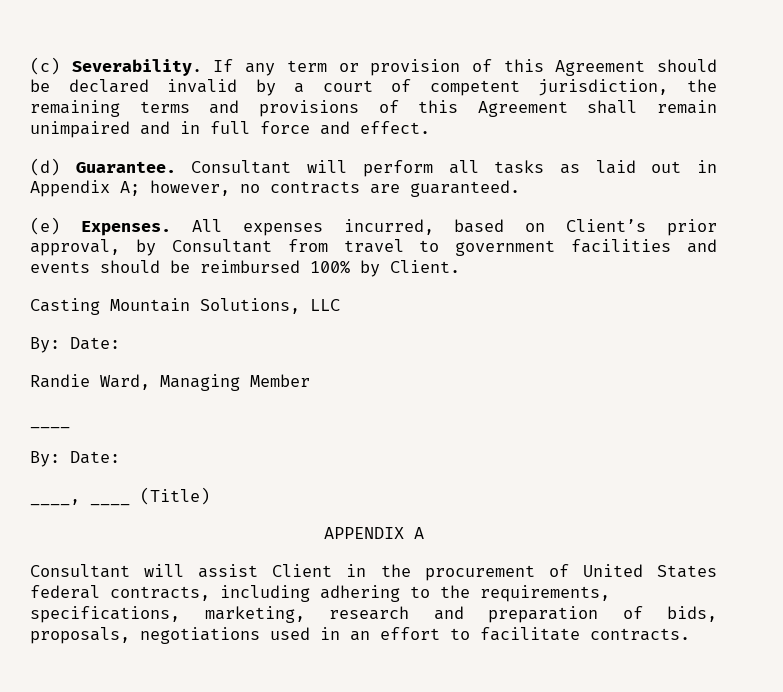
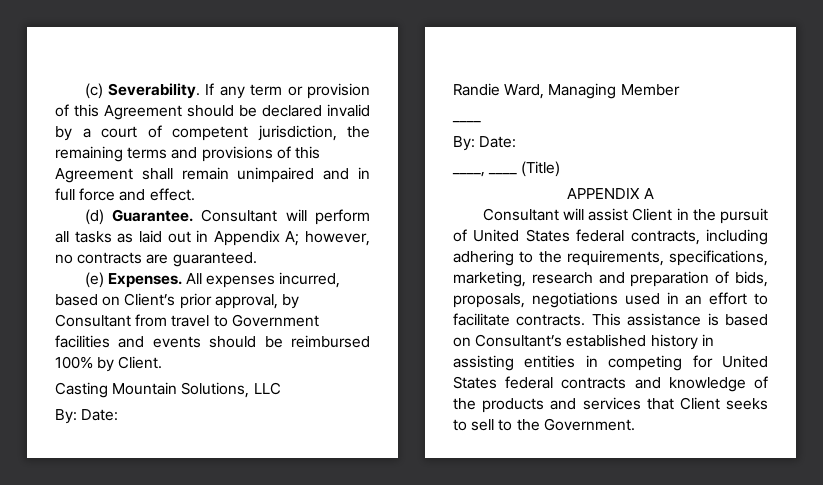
- All expenses incurred, based on Client’s prior approval, by Consultant from travel to government facilities and events should be reimbursed 100% by Client.
+ All expenses incurred, based on Client’s prior approval, by Consultant from travel to Government facilities and events should be reimbursed 100% by Client.
- Consultant will assist Client in the procurement of United States federal contracts, including adhering to the requirements, specifications, marketing, research and preparation of bids, proposals, negotiations used in an effort to facilitate contracts.
+ Consultant will assist Client in the pursuit of United States federal contracts, including adhering to the requirements, specifications, marketing, research and preparation of bids, proposals, negotiations used in an effort to facilitate contracts.
+ This assistance is based on Consultant’s established history in assisting entities in competing for United States federal contracts and knowledge of the products and services that Client seeks to sell to the Government.

